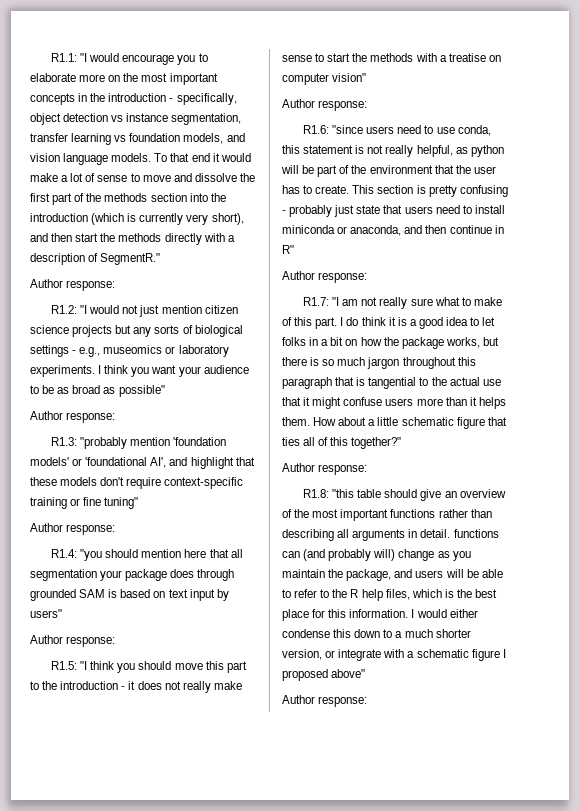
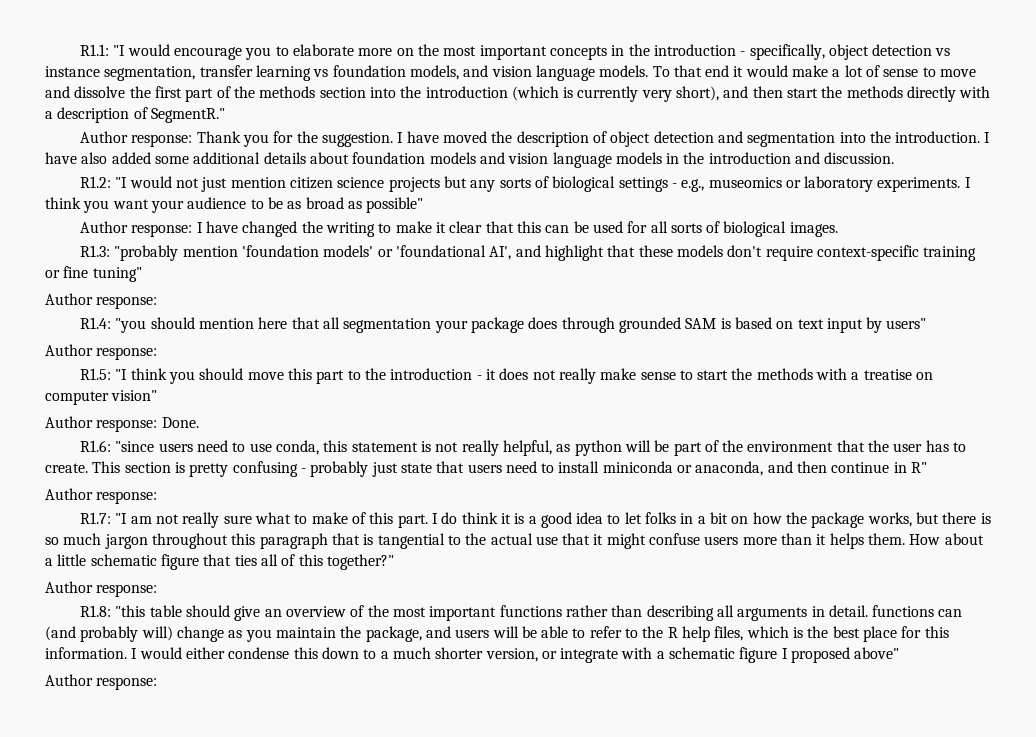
  To that end it would make a lot of sense to move and dissolve the first part of the methods section into the introduction (which is currently very short), and then start the methods directly with a description of SegmentR."
- Author response:
+ Author response: Thank you for the suggestion. I have moved the description of object detection and segmentation into the introduction. I have also added some additional details about foundation models and vision language models in the introduction and discussion.
  I think you want your audience to be as broad as possible"
- Author response:
+ Author response: I have changed the writing to make it clear that this can be used for all sorts of biological images.
  R1.5: "I think you should move this part to the introduction - it does not really make sense to start the methods with a treatise on computer vision"
- Author response:
+ Author response: Done.

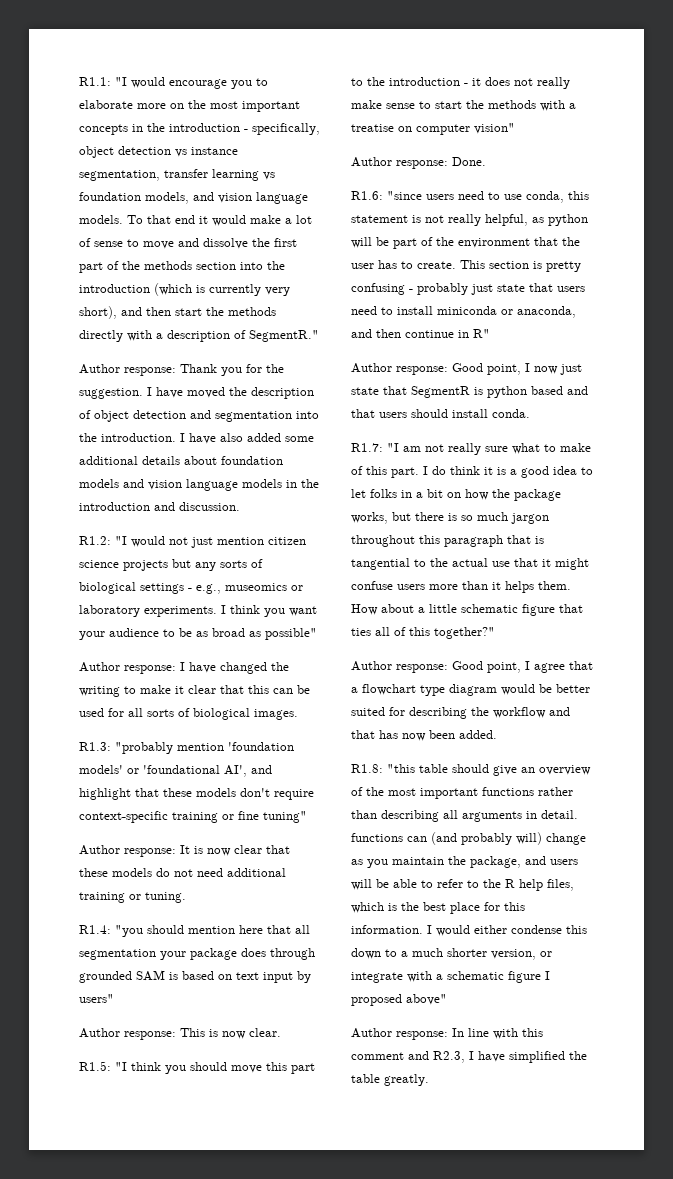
  R1.3: "probably mention 'foundation models' or 'foundational AI', and highlight that these models don't require context-specific training or fine tuning"
- Author response:
+ Author response: It is now clear that these models do not need additional training or tuning.
  R1.4: "you should mention here that all segmentation your package does through grounded SAM is based on text input by users"
- Author response:
+ Author response: This is now clear.
  This section is pretty confusing - probably just state that users need to install miniconda or anaconda, and then continue in R"
- Author response:
+ Author response: Good point, I now just state that SegmentR is python based and that users should install conda.
  How about a little schematic figure that ties all of this together?"
- Author response:
+ Author response: Good point, I agree that a flowchart type diagram would be better suited for describing the workflow and that has now been added.
  I would either condense this down to a much shorter version, or integrate with a schematic figure I proposed above"
- Author response:
+ Author response: In line with this comment and R2.3, I have simplified the table greatly.

